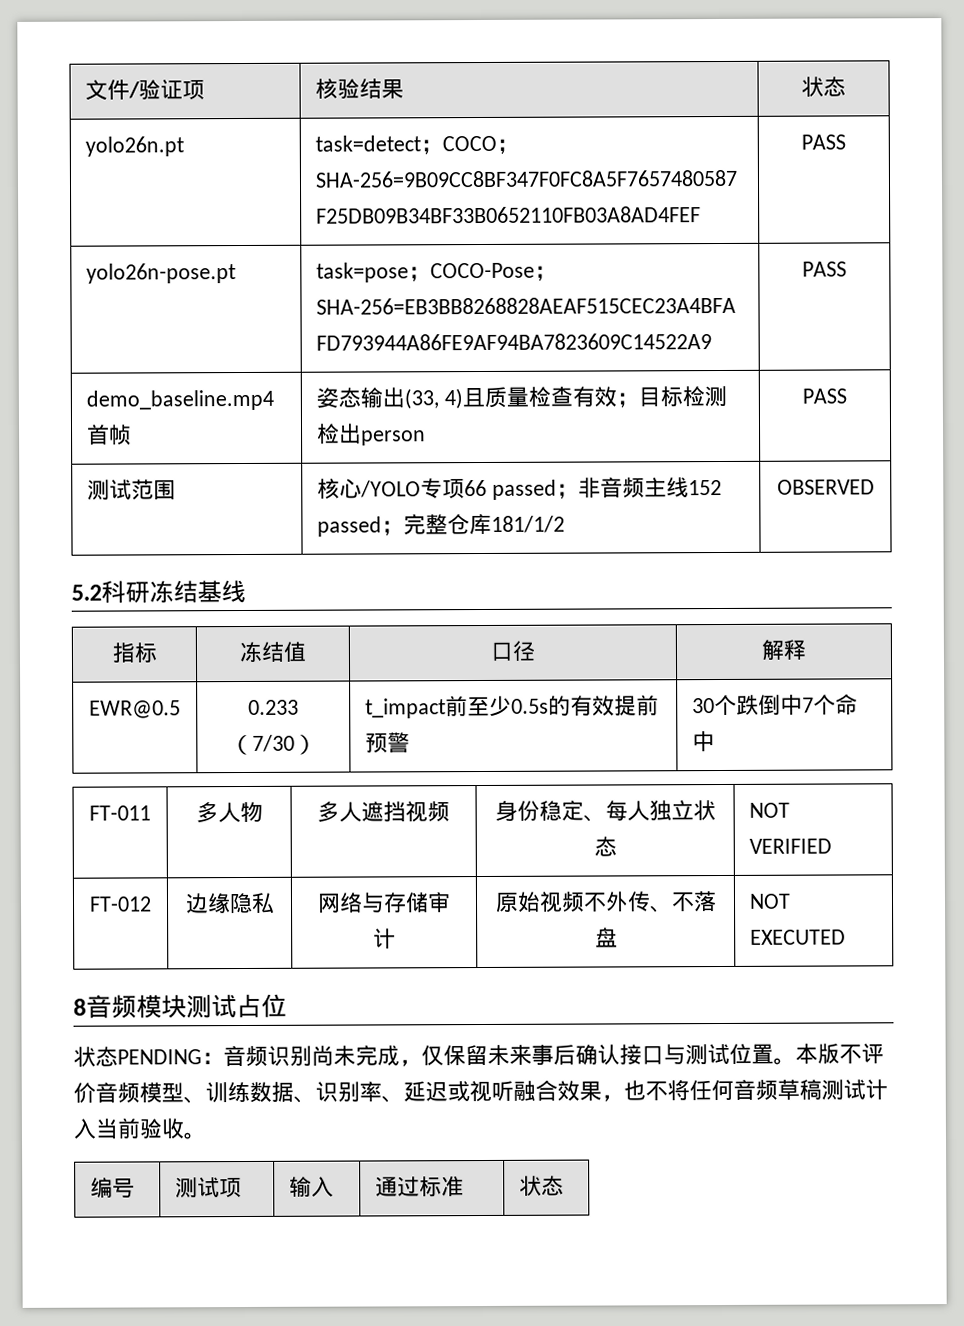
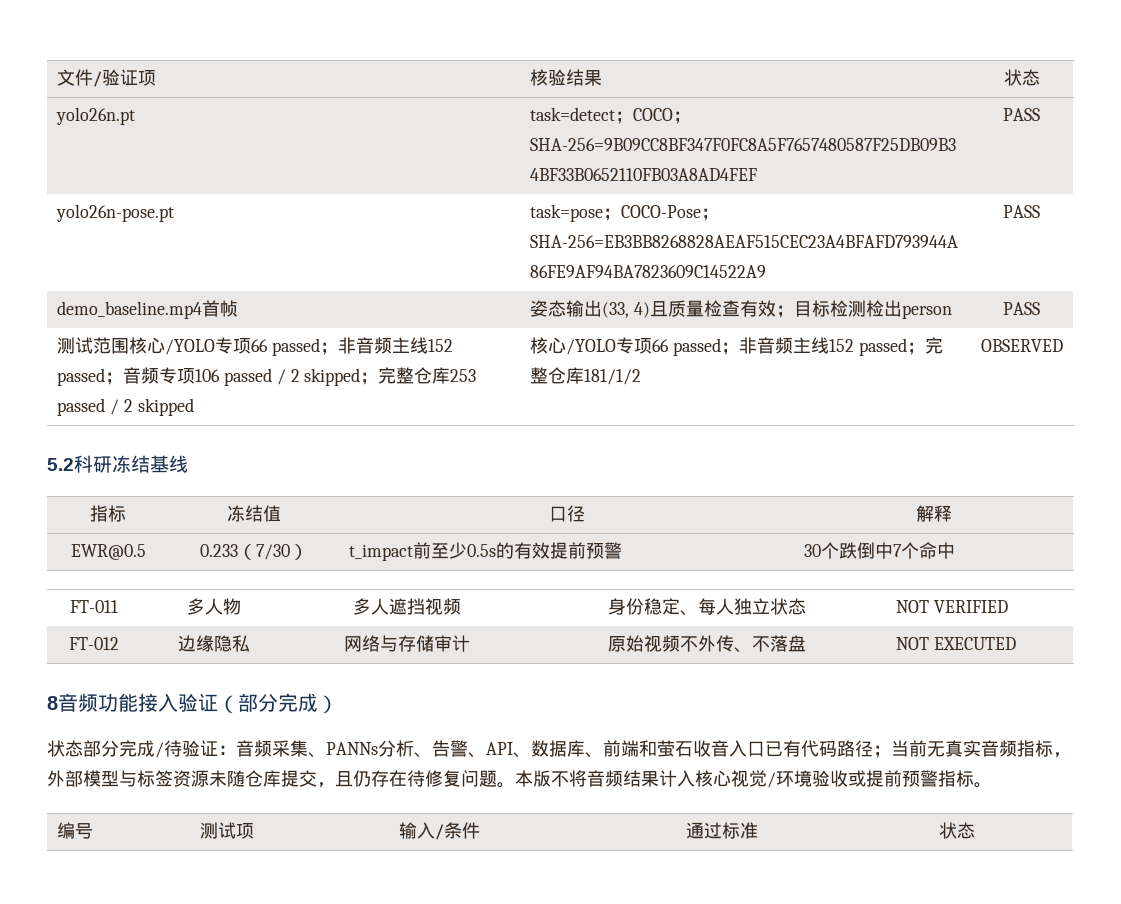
- 测试范围
+ 测试范围核心/YOLO专项66 passed；非音频主线152 passed；音频专项106 passed / 2 skipped；完整仓库253 passed / 2 skipped
- 8音频模块测试占位
- 状态PENDING：音频识别尚未完成，仅保留未来事后确认接口与测试位置。本版不评价音频模型、训练数据、识别率、延迟或视听融合效果，也不将任何音频草稿测试计入当前验收。
+ 8音频功能接入验证（部分完成）
+ 状态部分完成/待验证：音频采集、PANNs分析、告警、API、数据库、前端和萤石收音入口已有代码路径；当前无真实音频指标，外部模型与标签资源未随仓库提交，且仍存在待修复问题。本版不将音频结果计入核心视觉/环境验收或提前预警指标。
- 编号 | 测试项 | 输入 | 通过标准 | 状态
+ 编号 | 测试项 | 输入/条件 | 通过标准 | 状态

